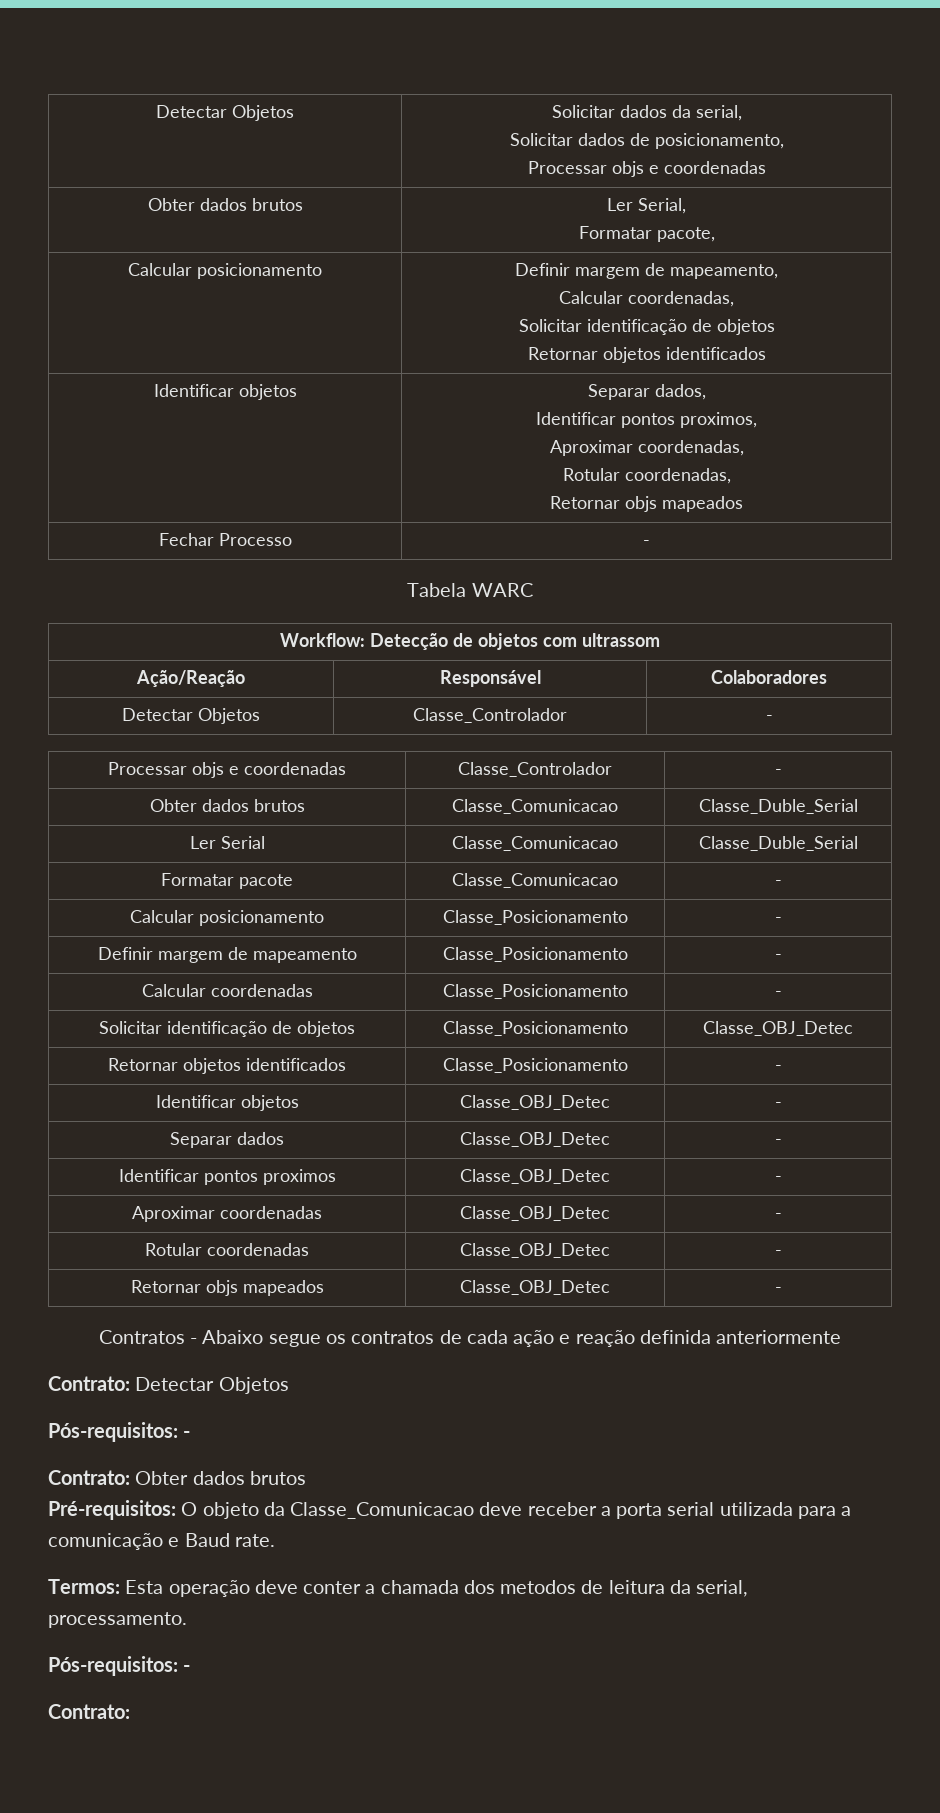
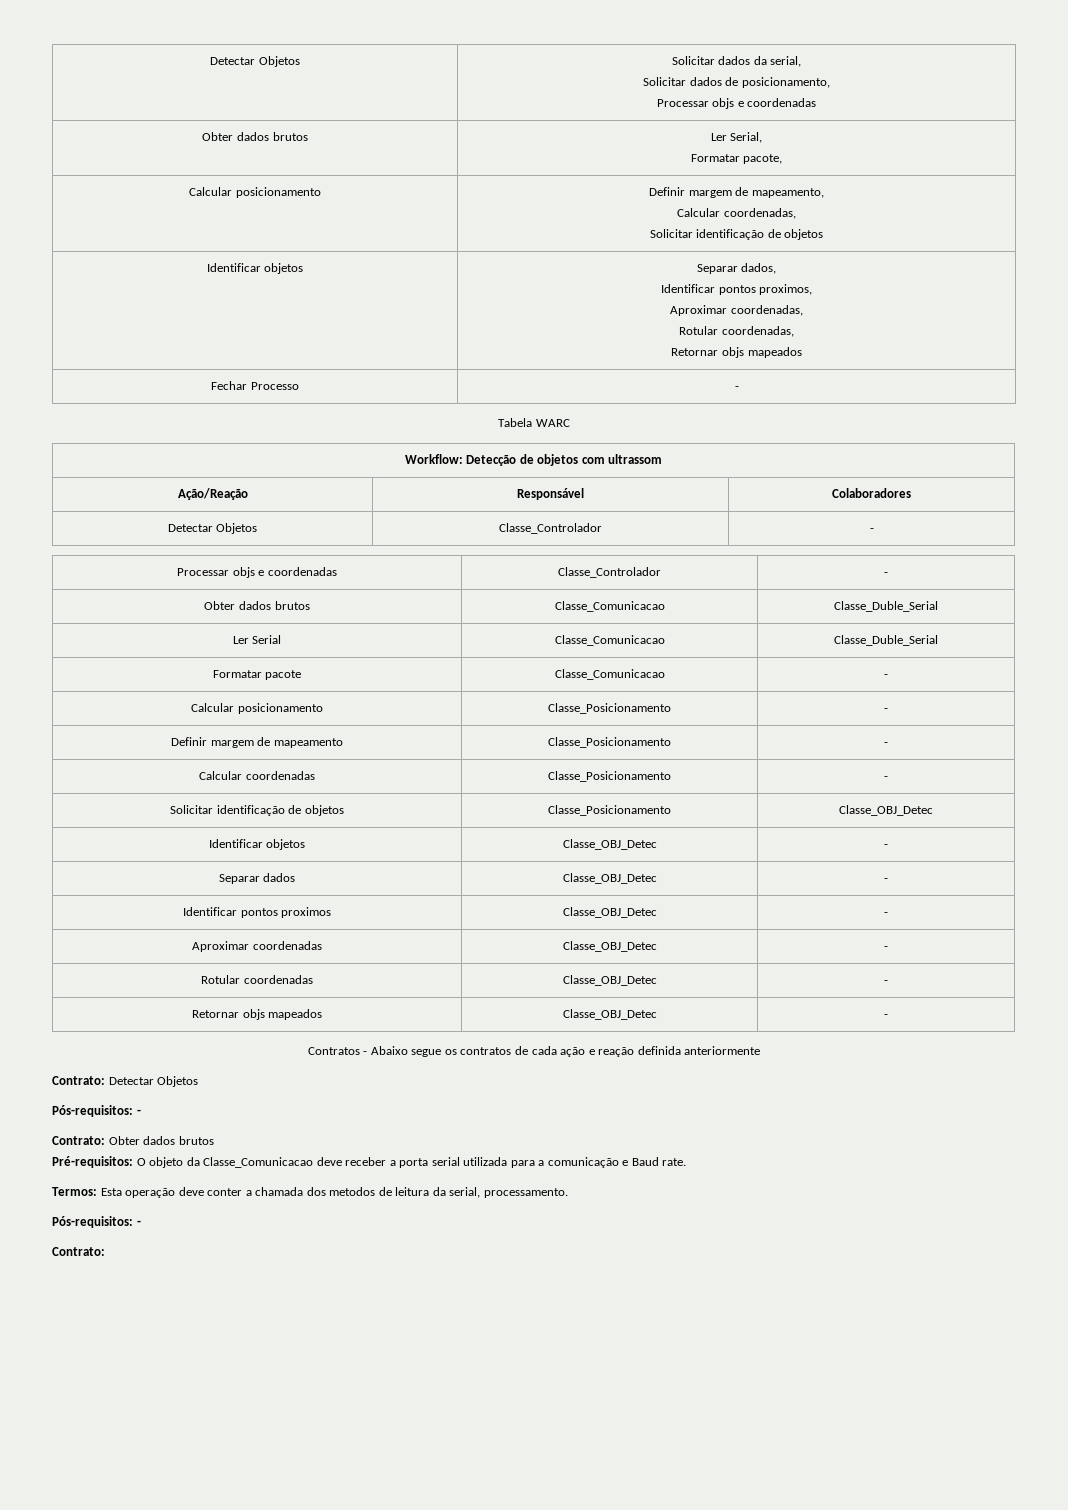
  Calcular posicionamento | Definir margem de mapeamento,
  Calcular coordenadas,
  Solicitar identificação de objetos
- Retornar objetos identificados
- Retornar objetos identificados | Classe_Posicionamento | -

